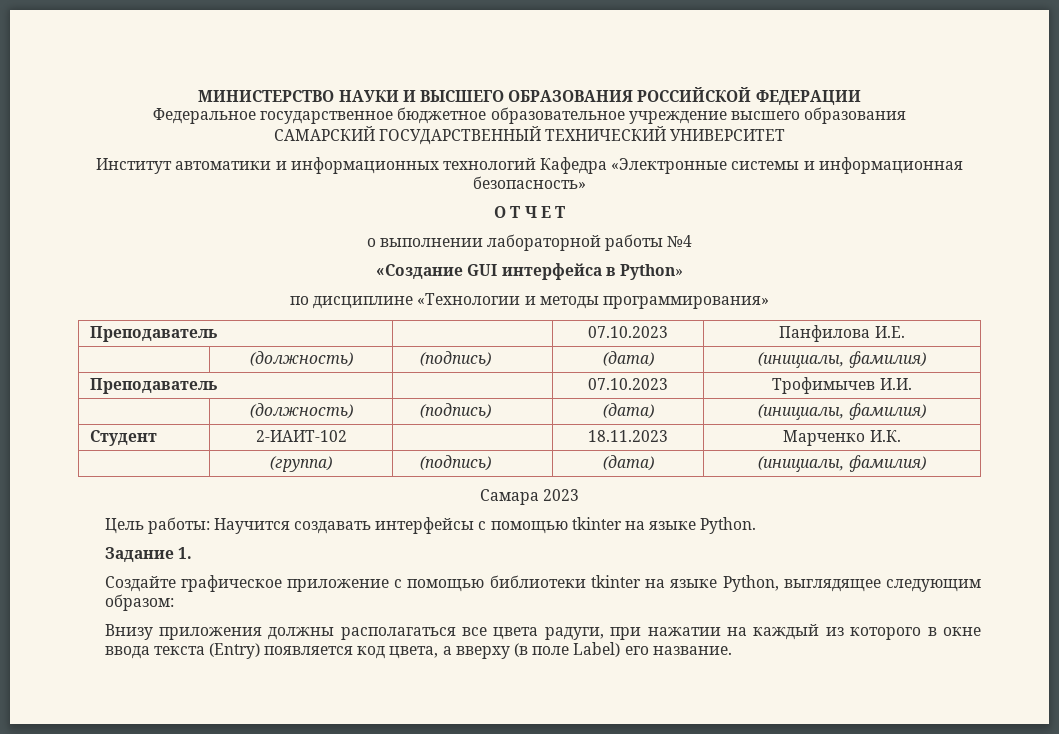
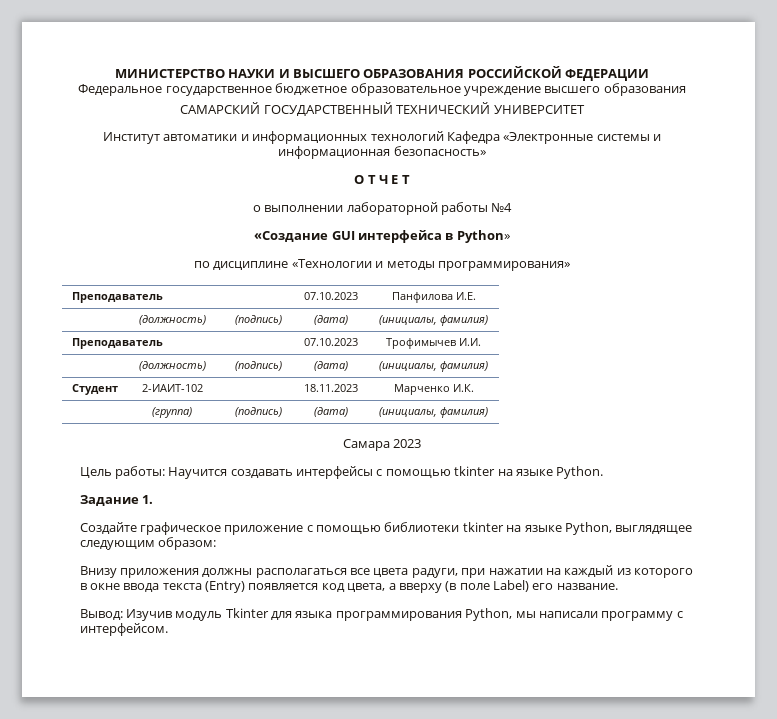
+ Вывод: Изучив модуль Tkinter для языка программирования Python, мы написали программу с интерфейсом.

